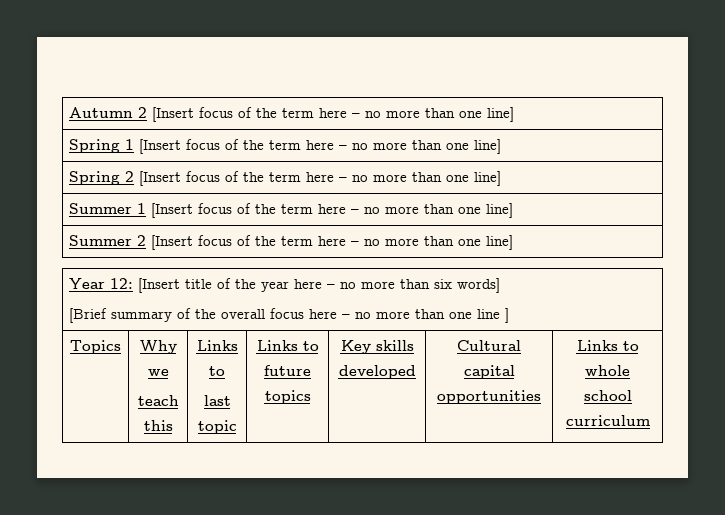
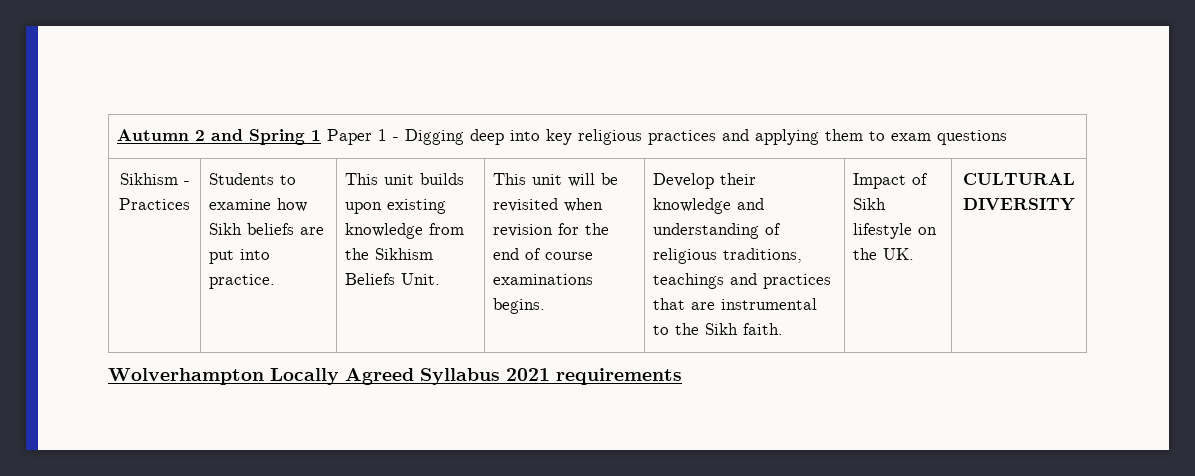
- Autumn 2 [Insert focus of the term here – no more than one line]
- Spring 1 [Insert focus of the term here – no more than one line]
- Spring 2 [Insert focus of the term here – no more than one line]
- Summer 1 [Insert focus of the term here – no more than one line]
- Summer 2 [Insert focus of the term here – no more than one line]
- Year 12: [Insert title of the year here – no more than six words]
- [Brief summary of the overall focus here – no more than one line ]
- Topics | Why we
- teach this | Links to
- last topic | Links to future topics | Key skills developed | Cultural capital opportunities | Links to whole school curriculum
+ Autumn 2 and Spring 1 Paper 1 - Digging deep into key religious practices and applying them to exam questions
+ Sikhism - Practices | Students to examine how Sikh beliefs are put into practice. | This unit builds upon existing knowledge from the Sikhism Beliefs Unit. | This unit will be revisited when revision for the end of course examinations begins. | Develop their knowledge and understanding of religious traditions, teachings and practices that are instrumental to the Sikh faith. | Impact of Sikh lifestyle on the UK. | CULTURAL DIVERSITY
+ Wolverhampton Locally Agreed Syllabus 2021 requirements

